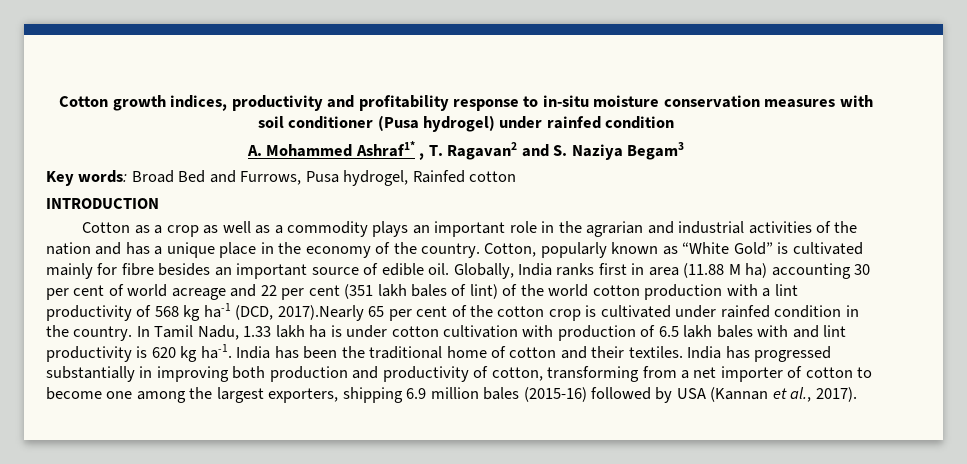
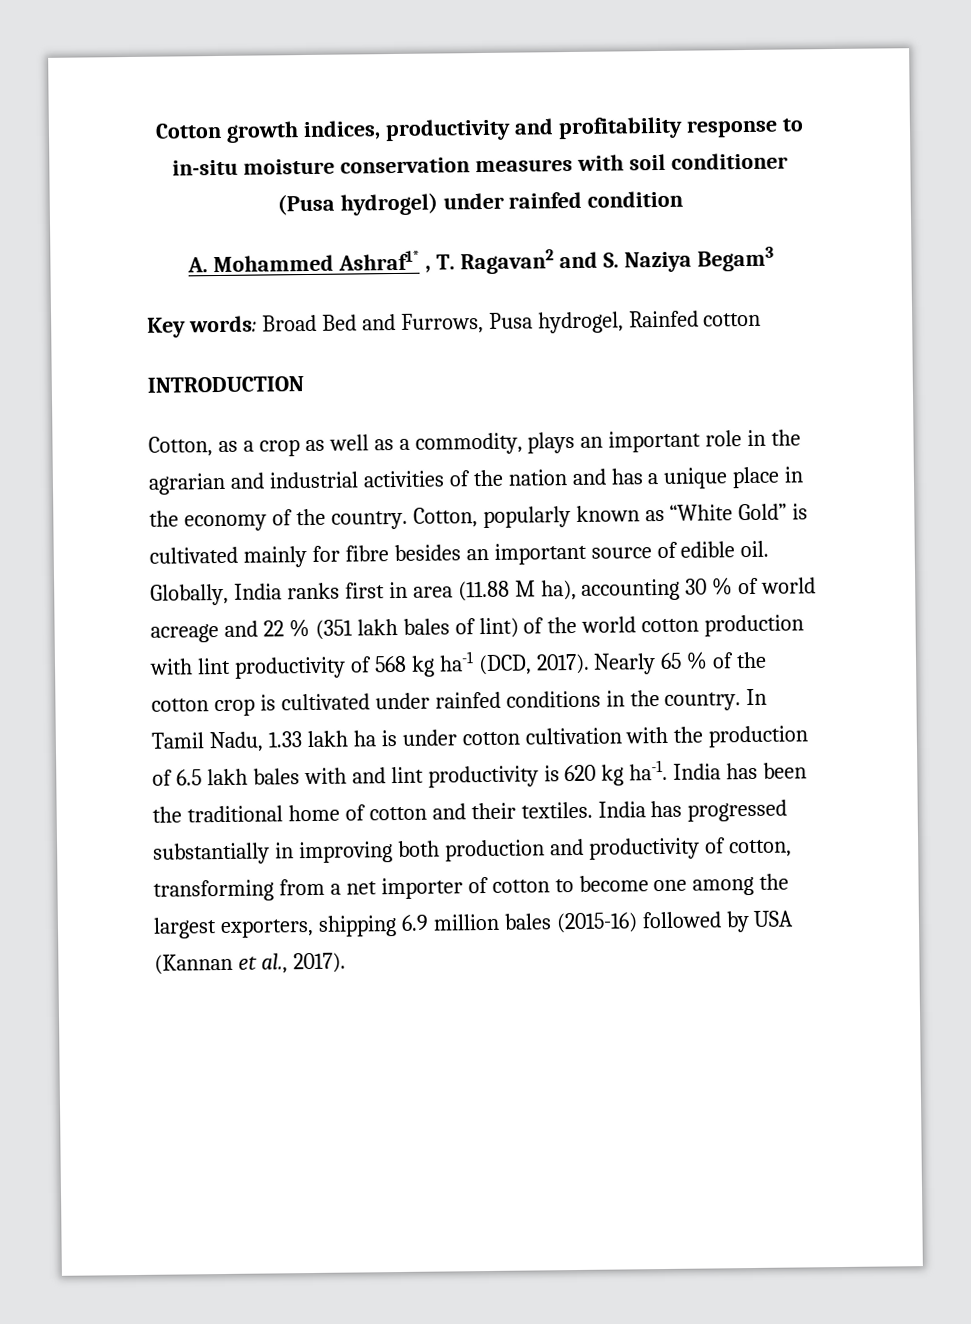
- Cotton as a crop as well as a commodity plays an important role in the agrarian and industrial activities of the nation and has a unique place in the economy of the country.
+ Cotton, as a crop as well as a commodity, plays an important role in the agrarian and industrial activities of the nation and has a unique place in the economy of the country.
- Globally, India ranks first in area (11.88 M ha) accounting 30 per cent of world acreage and 22 per cent (351 lakh bales of lint) of the world cotton production with a lint productivity of 568 kg ha-1 (DCD, 2017).Nearly 65 per cent of the cotton crop is cultivated under rainfed condition in the country.
+ Globally, India ranks first in area (11.88 M ha), accounting 30 % of world acreage and 22 % (351 lakh bales of lint) of the world cotton production with lint productivity of 568 kg ha-1 (DCD, 2017). Nearly 65 % of the cotton crop is cultivated under rainfed conditions in the country.
- In Tamil Nadu, 1.33 lakh ha is under cotton cultivation with production of 6.5 lakh bales with and lint productivity is 620 kg ha-1.
+ In Tamil Nadu, 1.33 lakh ha is under cotton cultivation with the production of 6.5 lakh bales with and lint productivity is 620 kg ha-1.

